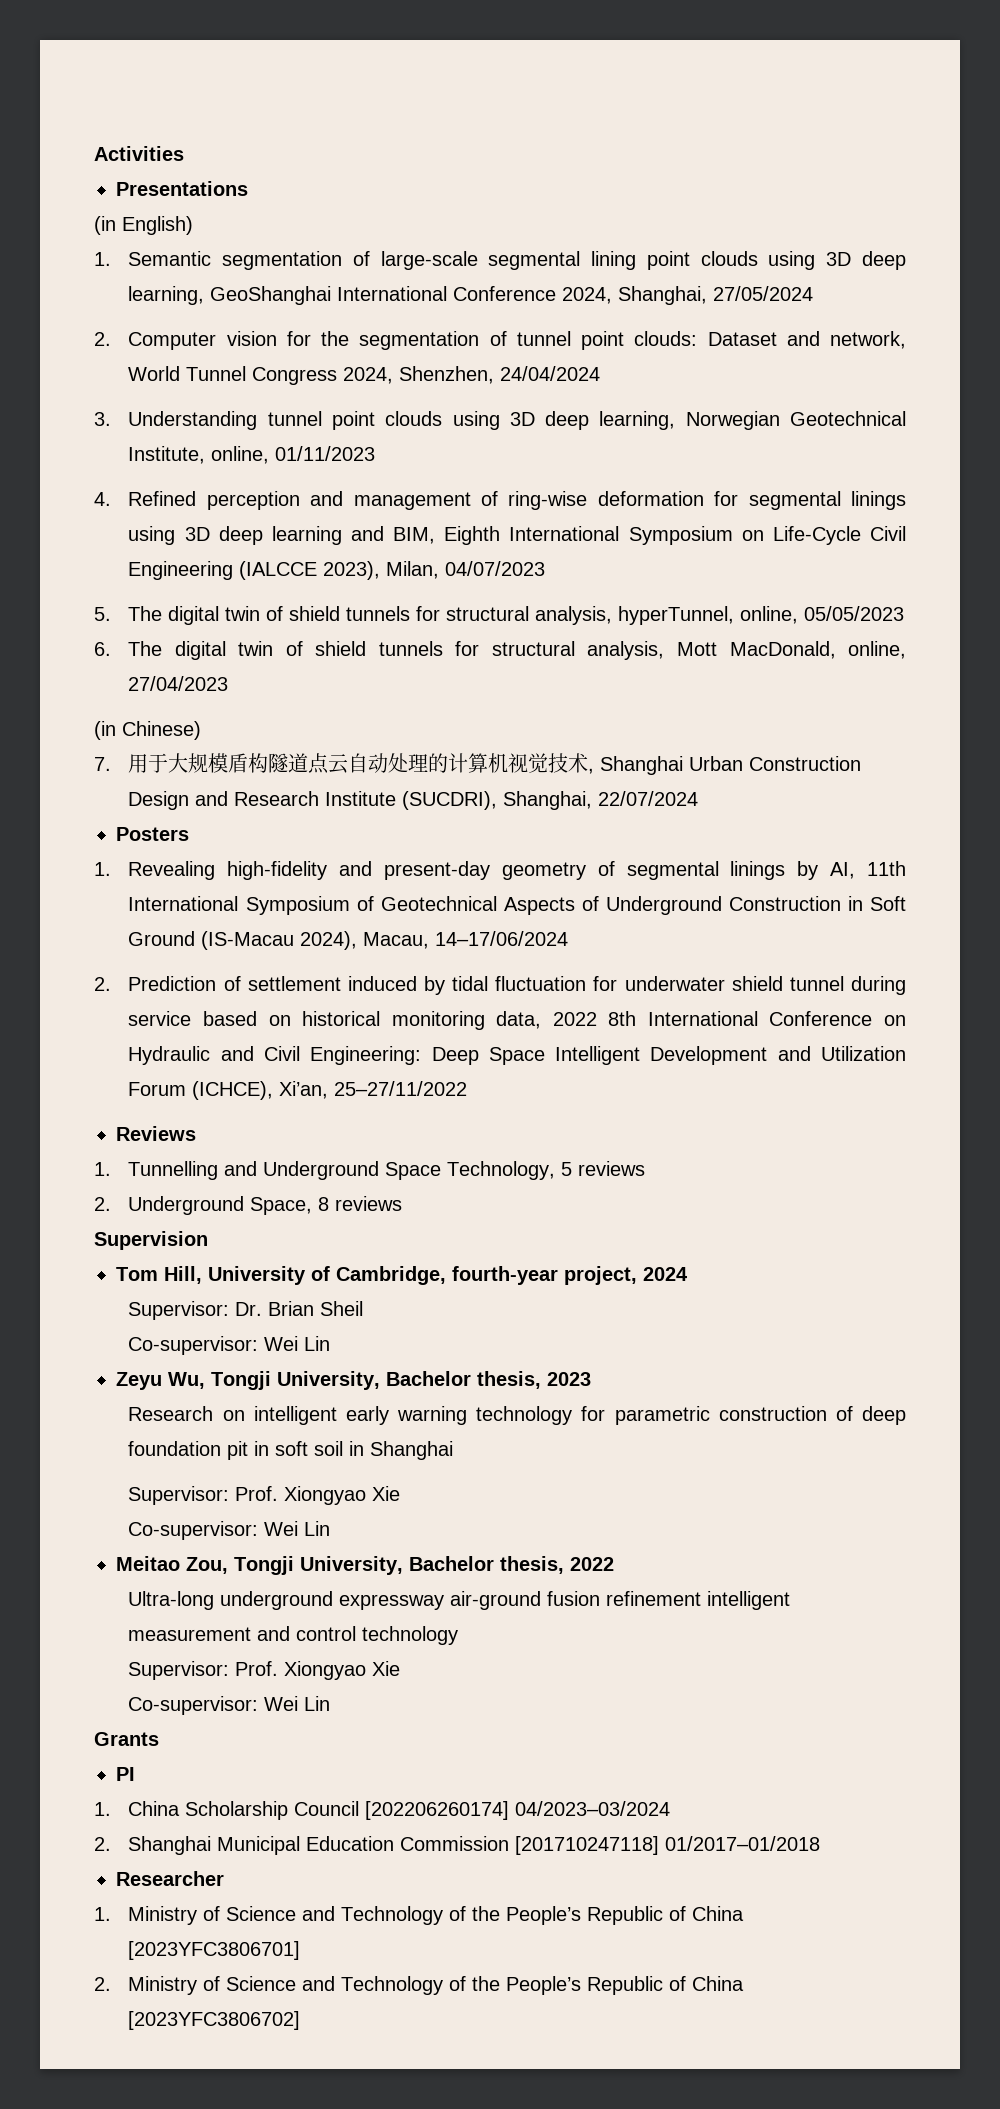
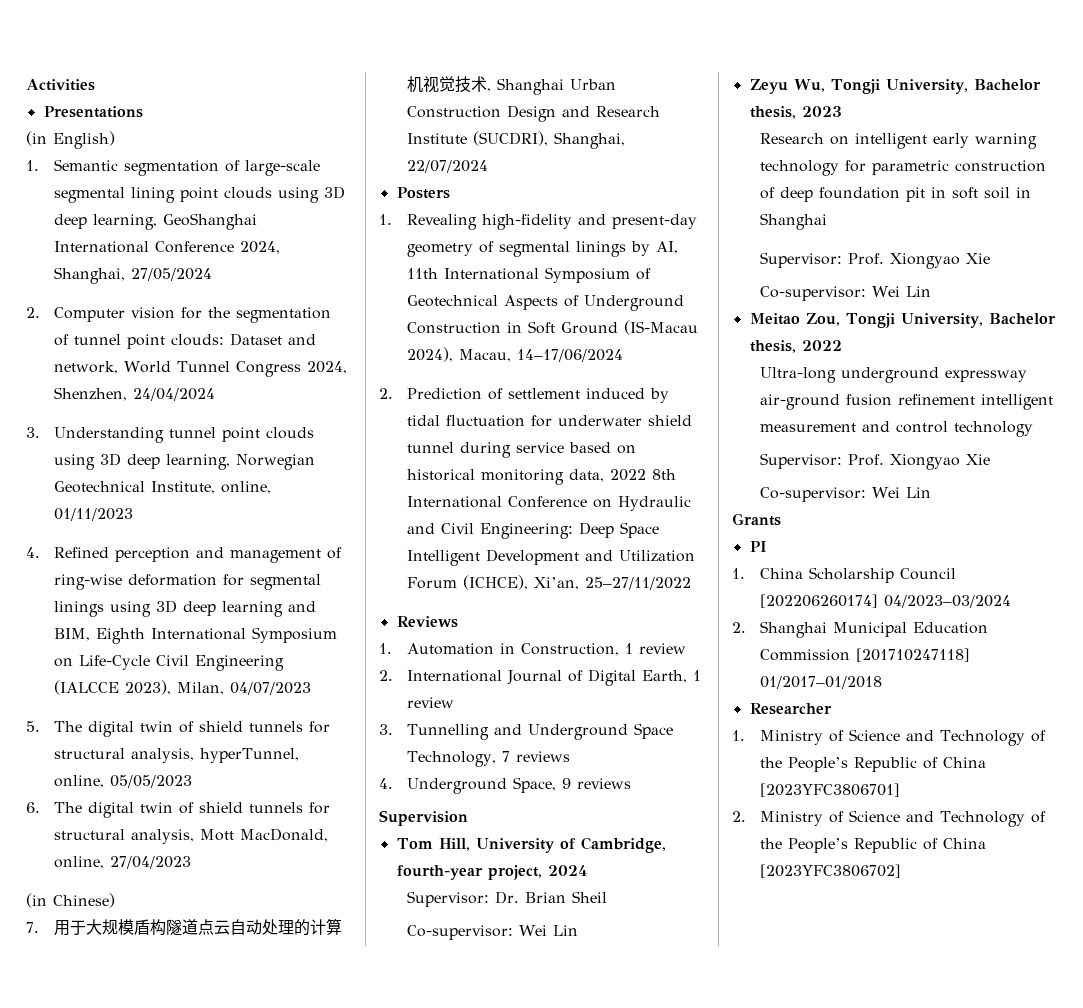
- 1. Tunnelling and Underground Space Technology, 5 reviews
- 2. Underground Space, 8 reviews
+ 1. Automation in Construction, 1 review
+ 2. International Journal of Digital Earth, 1 review
+ 3. Tunnelling and Underground Space Technology, 7 reviews
+ 4. Underground Space, 9 reviews

